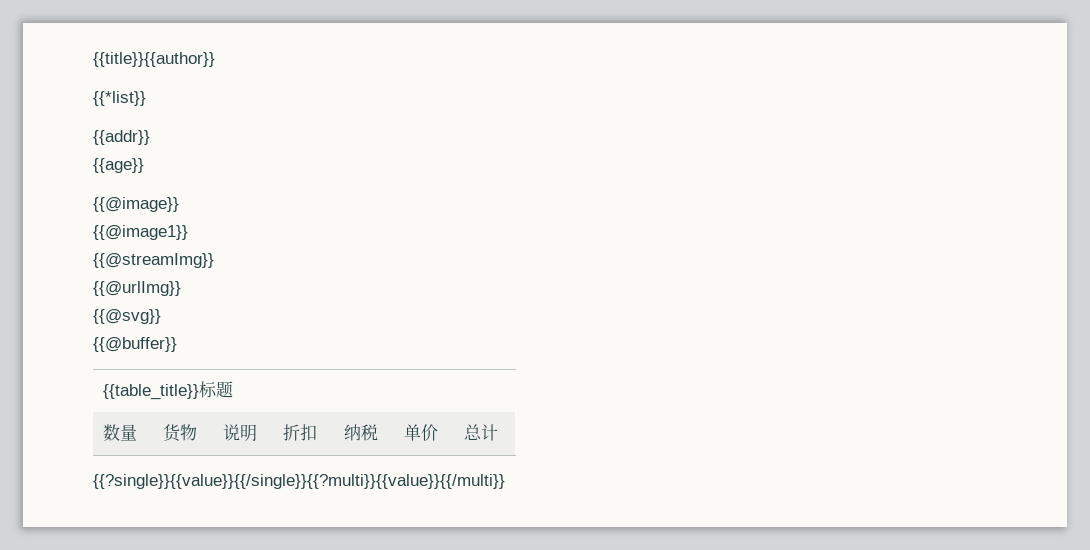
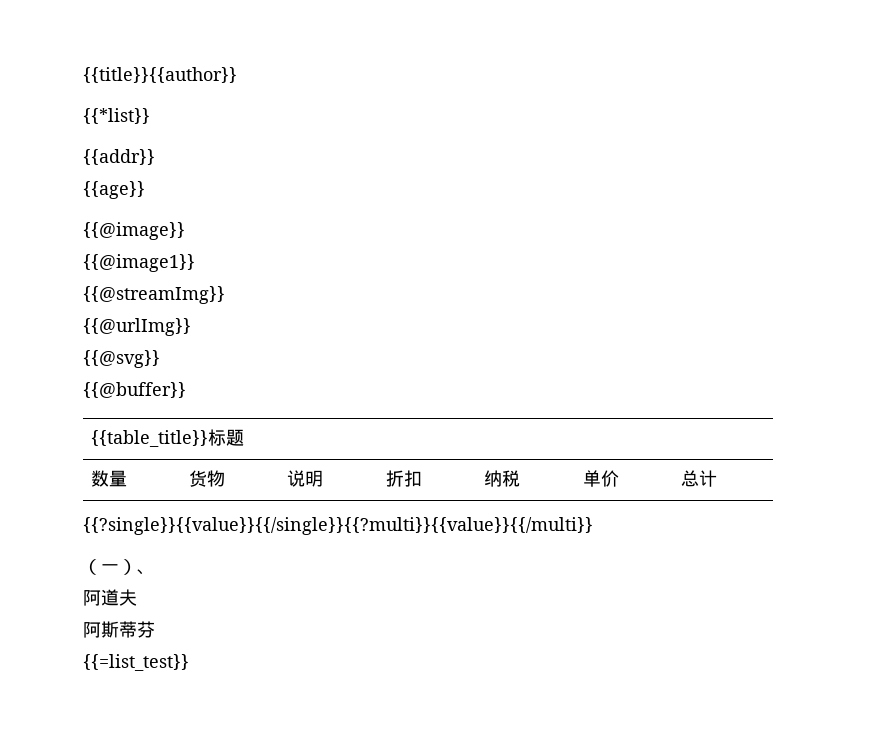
+ （一）、
+ 阿道夫
+ 阿斯蒂芬
+ {{=list_test}}

